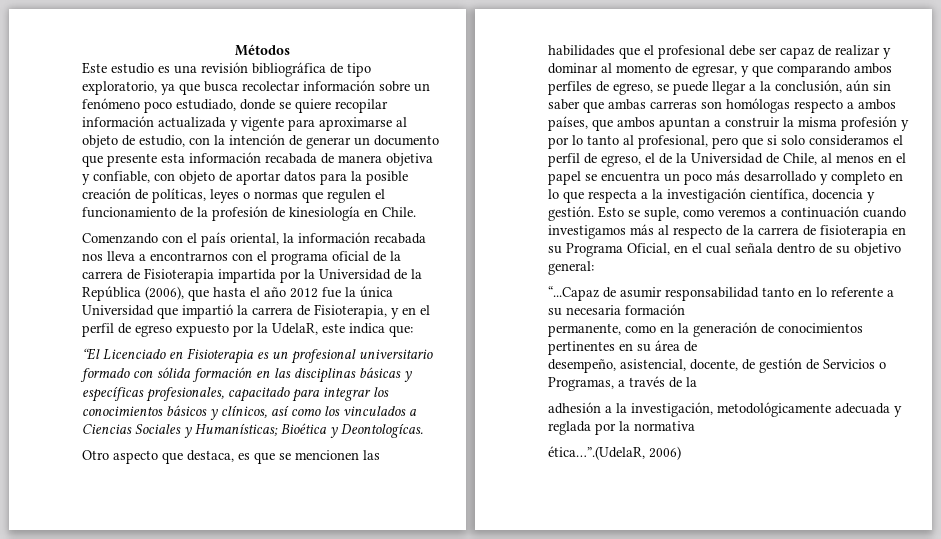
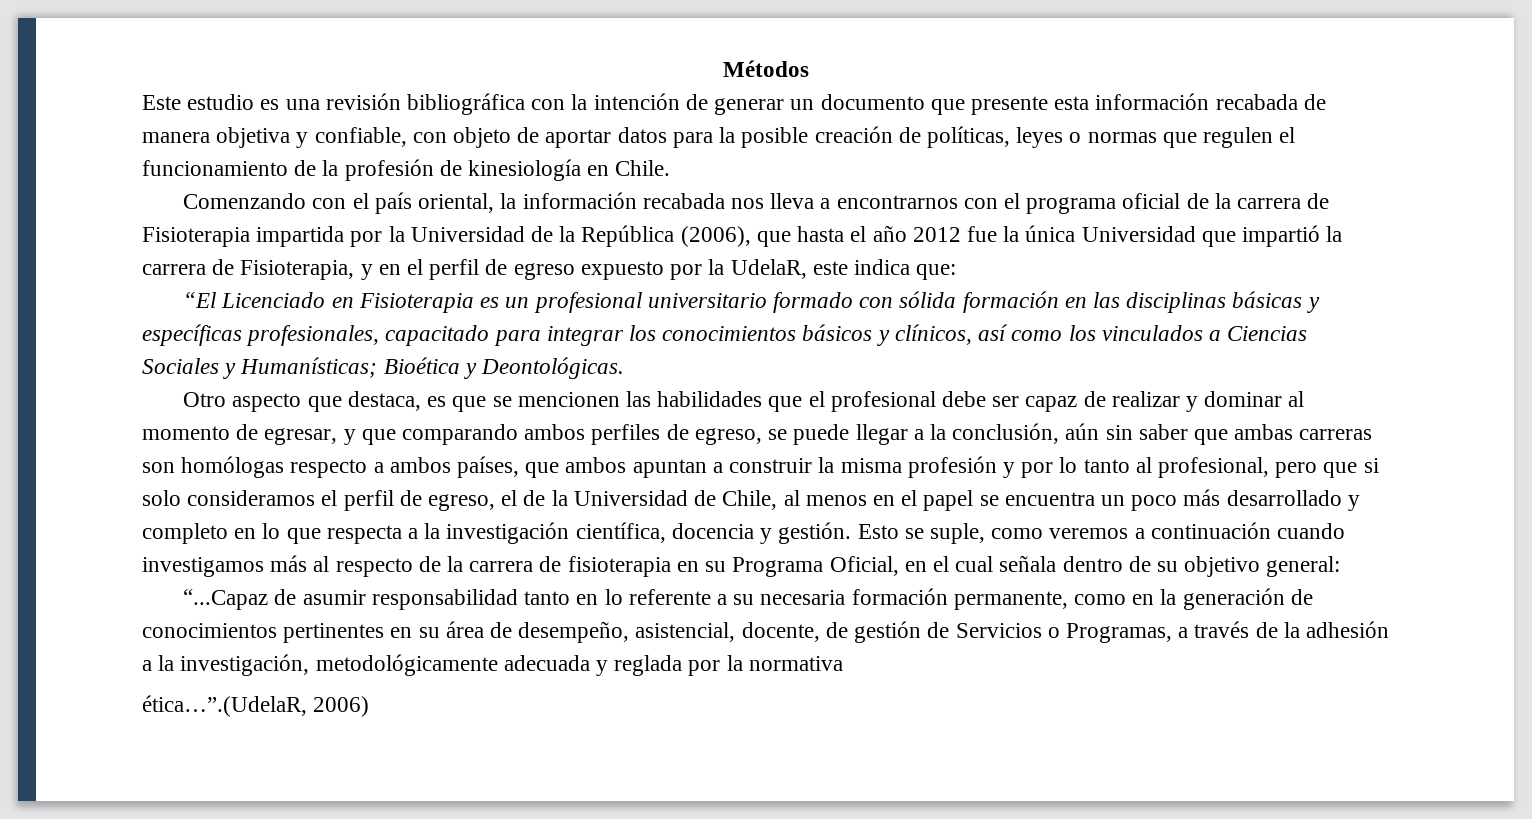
- Este estudio es una revisión bibliográfica de tipo exploratorio, ya que busca recolectar información sobre un fenómeno poco estudiado, donde se quiere recopilar información actualizada y vigente para aproximarse al objeto de estudio, con la intención de generar un documento que presente esta información recabada de manera objetiva y confiable, con objeto de aportar datos para la posible creación de políticas, leyes o normas que regulen el funcionamiento de la profesión de kinesiología en Chile.
+ Este estudio es una revisión bibliográfica con la intención de generar un documento que presente esta información recabada de manera objetiva y confiable, con objeto de aportar datos para la posible creación de políticas, leyes o normas que regulen el funcionamiento de la profesión de kinesiología en Chile.
- “El Licenciado en Fisioterapia es un profesional universitario formado con sólida formación en las disciplinas básicas y específicas profesionales, capacitado para integrar los conocimientos básicos y clínicos, así como los vinculados a Ciencias Sociales y Humanísticas; Bioética y Deontologícas.
+ “El Licenciado en Fisioterapia es un profesional universitario formado con sólida formación en las disciplinas básicas y específicas profesionales, capacitado para integrar los conocimientos básicos y clínicos, así como los vinculados a Ciencias Sociales y Humanísticas; Bioética y Deontológicas.
- “...Capaz de asumir responsabilidad tanto en lo referente a su necesaria formación
- permanente, como en la generación de conocimientos pertinentes en su área de
- desempeño, asistencial, docente, de gestión de Servicios o Programas, a través de la
- adhesión a la investigación, metodológicamente adecuada y reglada por la normativa
+ “...Capaz de asumir responsabilidad tanto en lo referente a su necesaria formación permanente, como en la generación de conocimientos pertinentes en su área de desempeño, asistencial, docente, de gestión de Servicios o Programas, a través de la adhesión a la investigación, metodológicamente adecuada y reglada por la normativa

